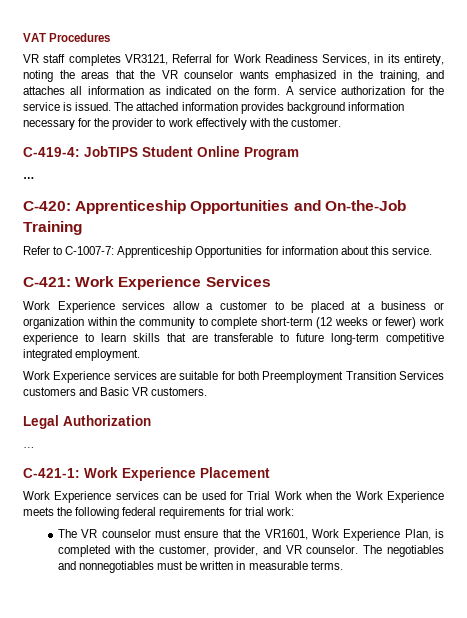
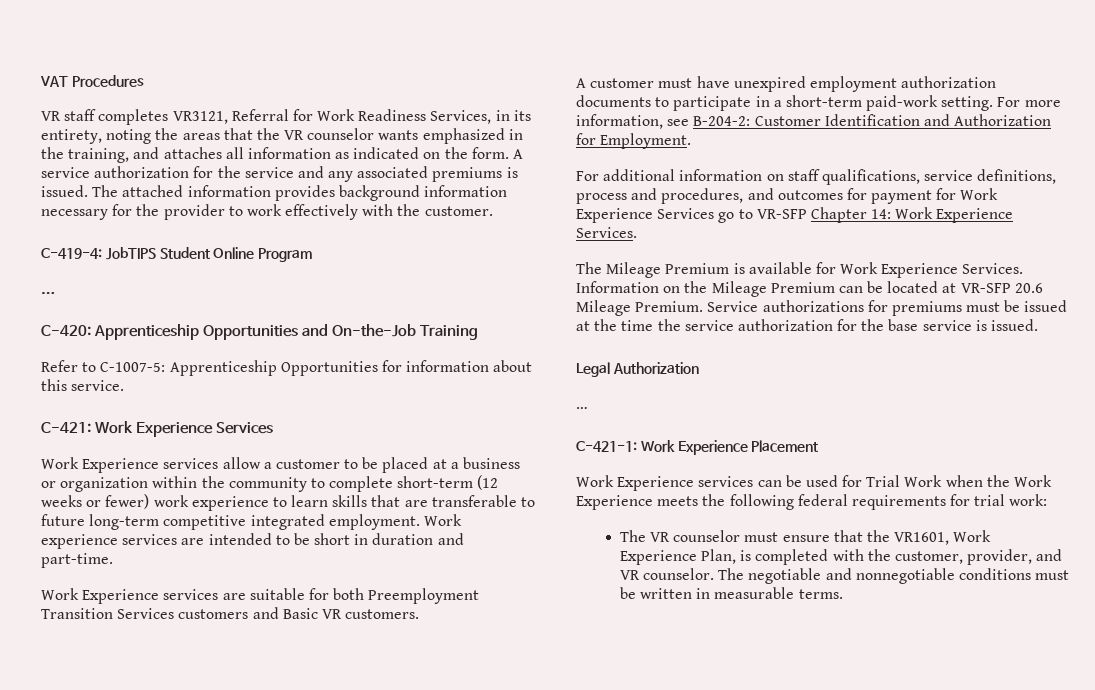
- A service authorization for the service is issued.
+ A service authorization for the service and any associated premiums is issued.
- Refer to C-1007-7: Apprenticeship Opportunities for information about this service.
+ Refer to C-1007-5: Apprenticeship Opportunities for information about this service.
+ Work experience services are intended to be short in duration and part-time.
+ A customer must have unexpired employment authorization documents to participate in a short-term paid-work setting. For more information, see B-204-2: Customer Identification and Authorization for Employment.
+ For additional information on staff qualifications, service definitions, process and procedures, and outcomes for payment for Work Experience Services go to VR-SFP Chapter 14: Work Experience Services.
+ The Mileage Premium is available for Work Experience Services. Information on the Mileage Premium can be located at VR-SFP 20.6 Mileage Premium. Service authorizations for premiums must be issued at the time the service authorization for the base service is issued.
- The negotiables and nonnegotiables must be written in measurable terms.
+ The negotiable and nonnegotiable conditions must be written in measurable terms.

